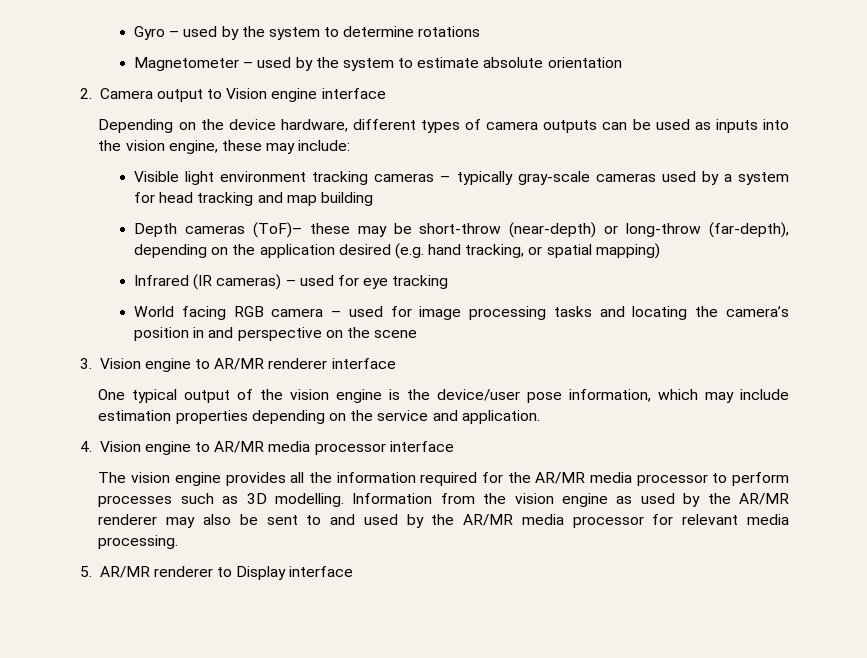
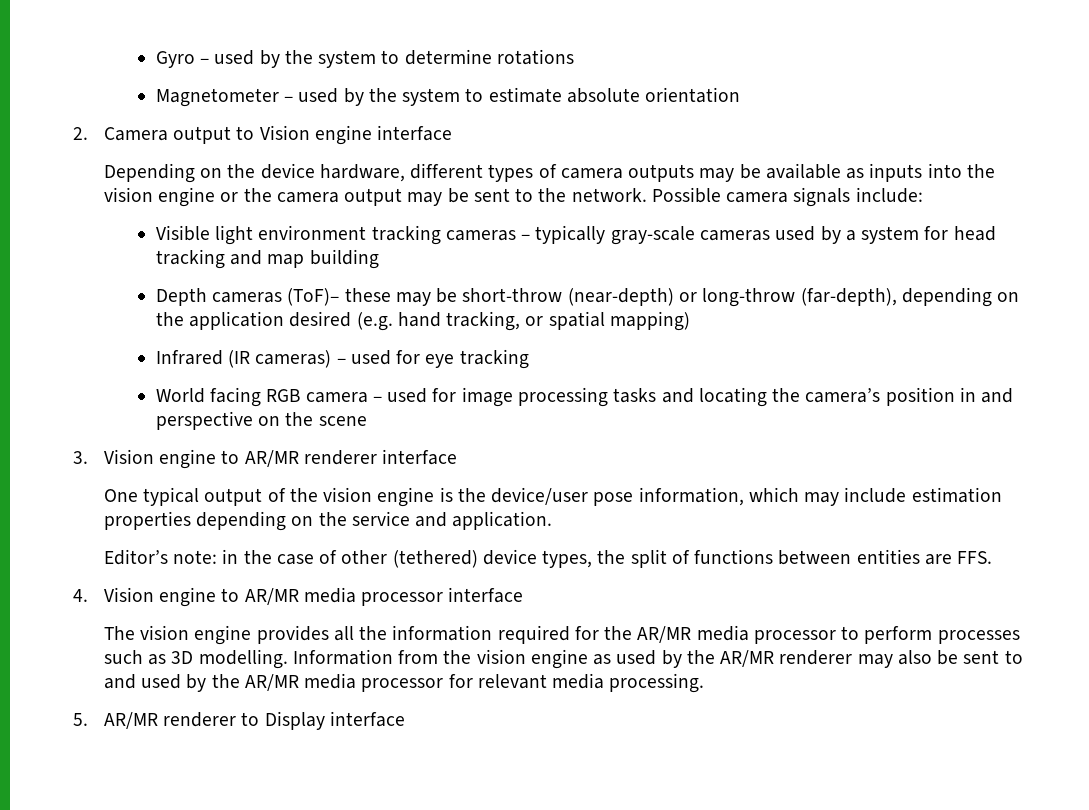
- Depending on the device hardware, different types of camera outputs can be used as inputs into the vision engine, these may include:
+ Depending on the device hardware, different types of camera outputs may be available as inputs into the vision engine or the camera output may be sent to the network. Possible camera signals include:
+ Editor’s note: in the case of other (tethered) device types, the split of functions between entities are FFS.

